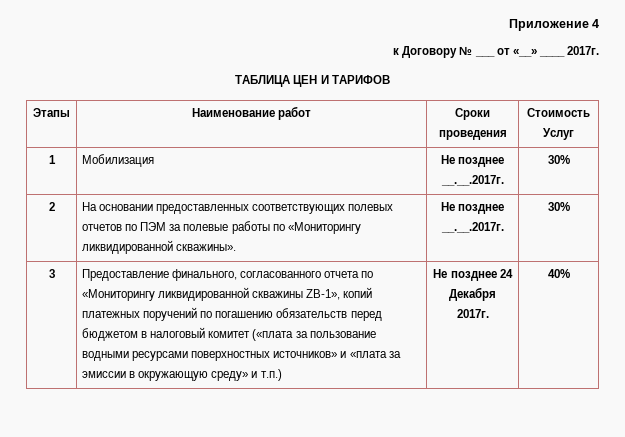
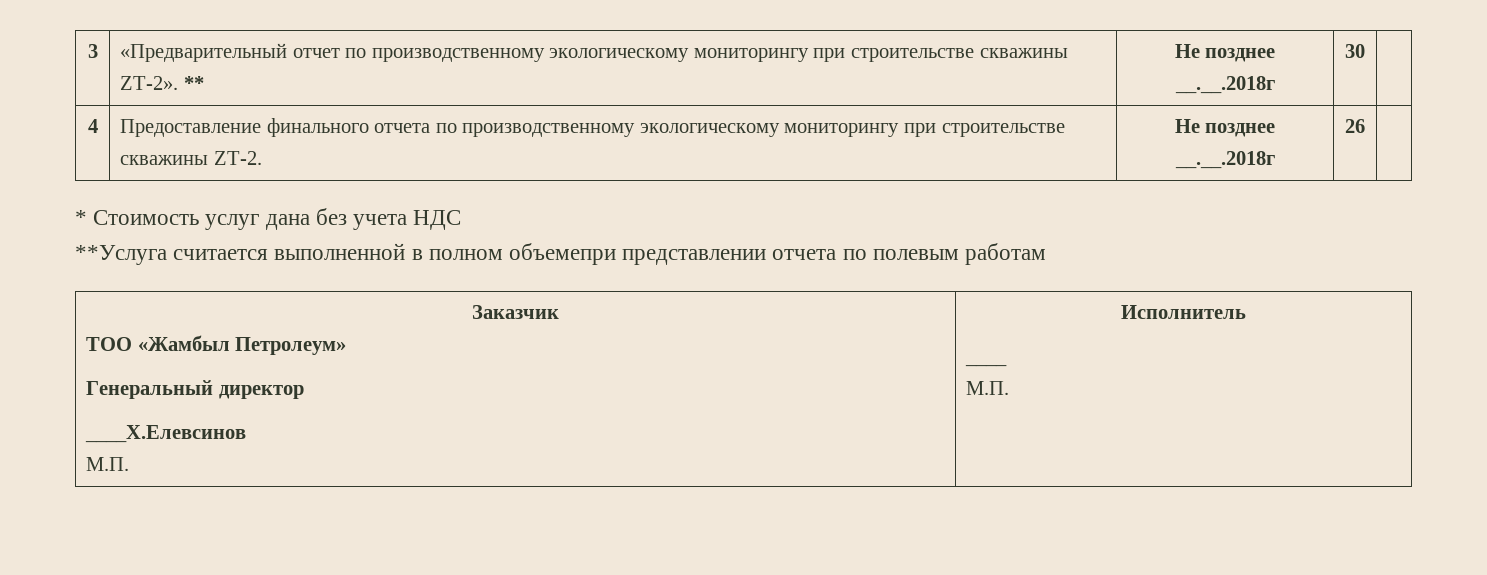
- Приложение 4
- к Договору № ___ от «__» ____ 2017г.
- ТАБЛИЦА ЦЕН И ТАРИФОВ
- Этапы | Наименование работ | Сроки проведения | Стоимость Услуг
- 1 | Мобилизация | Не позднее __.__.2017г. | 30%
- 2 | На основании предоставленных соответствующих полевых отчетов по ПЭМ за полевые работы по «Мониторингу ликвидированной скважины». | Не позднее __.__.2017г. | 30%
- 3 | Предоставление финального, согласованного отчета по «Мониторингу ликвидированной скважины ZB-1», копий платежных поручений по погашению обязательств перед бюджетом в налоговый комитет («плата за пользование водными ресурсами поверхностных источников» и «плата за эмиссии в окружающую среду» и т.п.) | Не позднее 24 Декабря 2017г. | 40%
+ 3 | «Предварительный отчет по производственному экологическому мониторингу при строительстве скважины ZT-2». ** | Не позднее __.__.2018г | 30 |
+ 4 | Предоставление финального отчета по производственному экологическому мониторингу при строительстве скважины ZT-2. | Не позднее __.__.2018г | 26 |
+ * Стоимость услуг дана без учета НДС
+ **Услуга считается выполненной в полном объемепри представлении отчета по полевым работам
+ Заказчик
+ ТОО «Жамбыл Петролеум»
+ Генеральный директор
+ ____Х.Елевсинов
+ М.П. | Исполнитель
+ ____
+ М.П.

